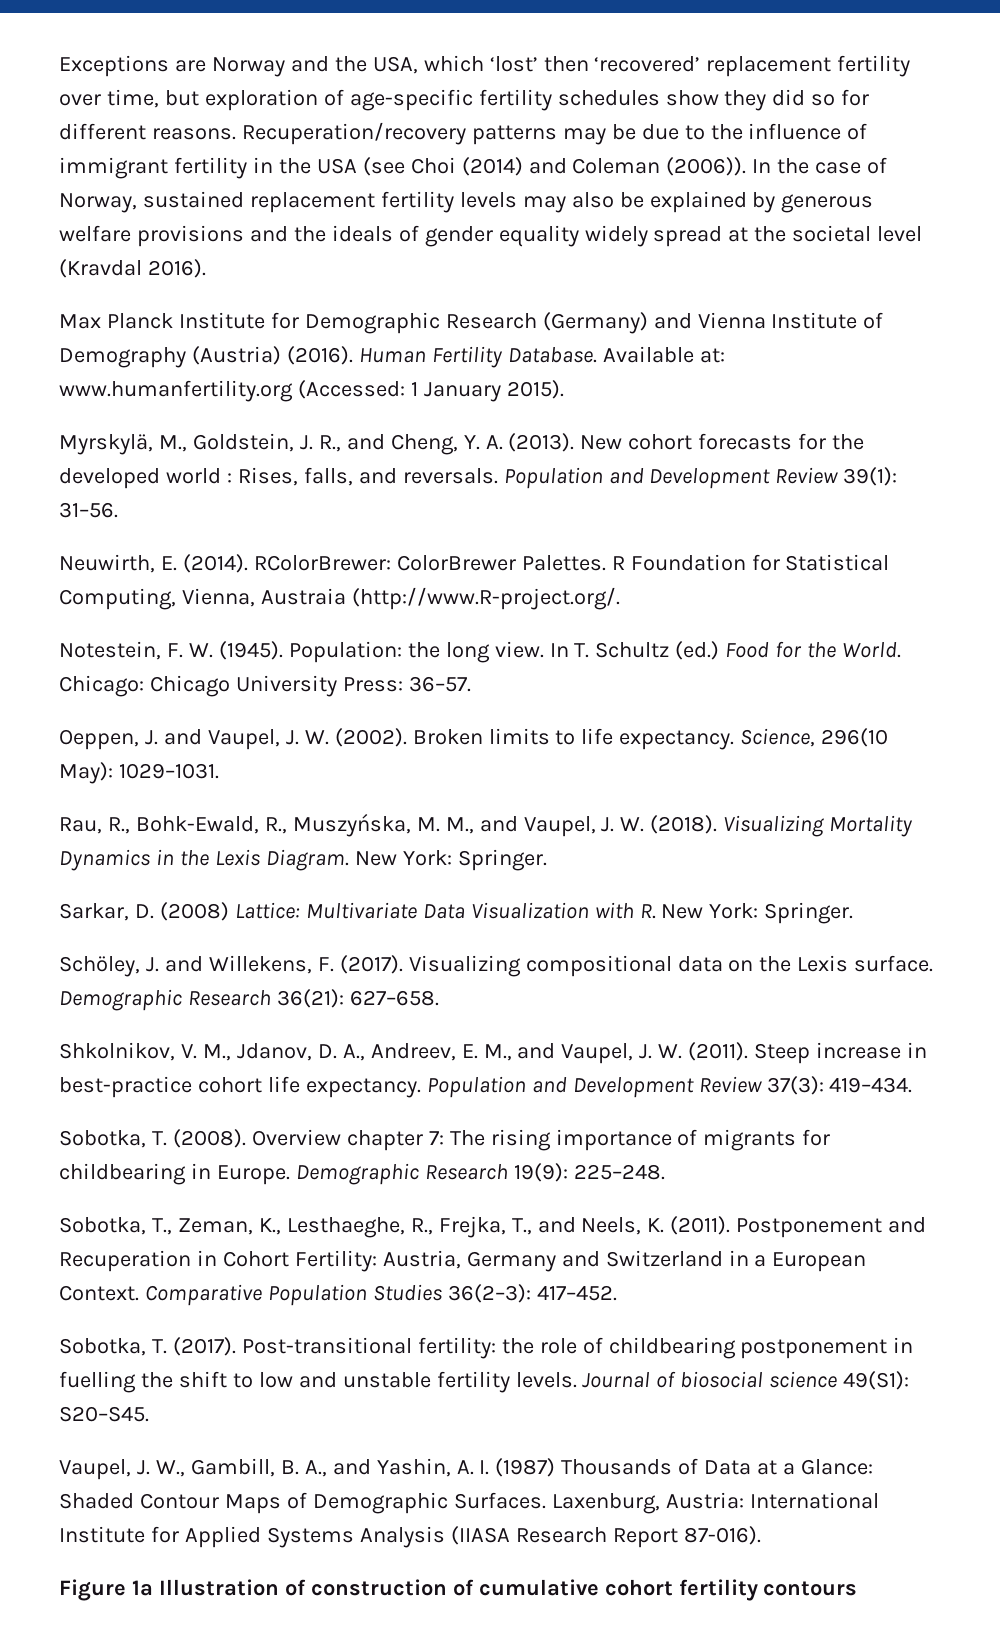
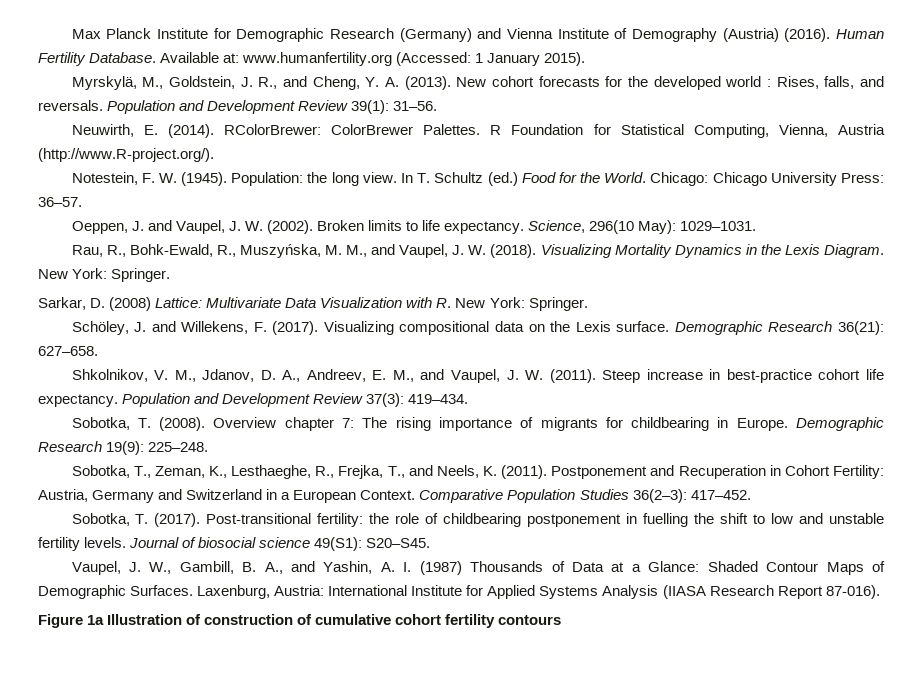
- Exceptions are Norway and the USA, which ‘lost’ then ‘recovered’ replacement fertility over time, but exploration of age-specific fertility schedules show they did so for different reasons. Recuperation/recovery patterns may be due to the influence of immigrant fertility in the USA (see Choi (2014) and Coleman (2006)). In the case of Norway, sustained replacement fertility levels may also be explained by generous welfare provisions and the ideals of gender equality widely spread at the societal level (Kravdal 2016).
- R Foundation for Statistical Computing, Vienna, Austraia (http://www.R-project.org/.
+ R Foundation for Statistical Computing, Vienna, Austria (http://www.R-project.org/).

